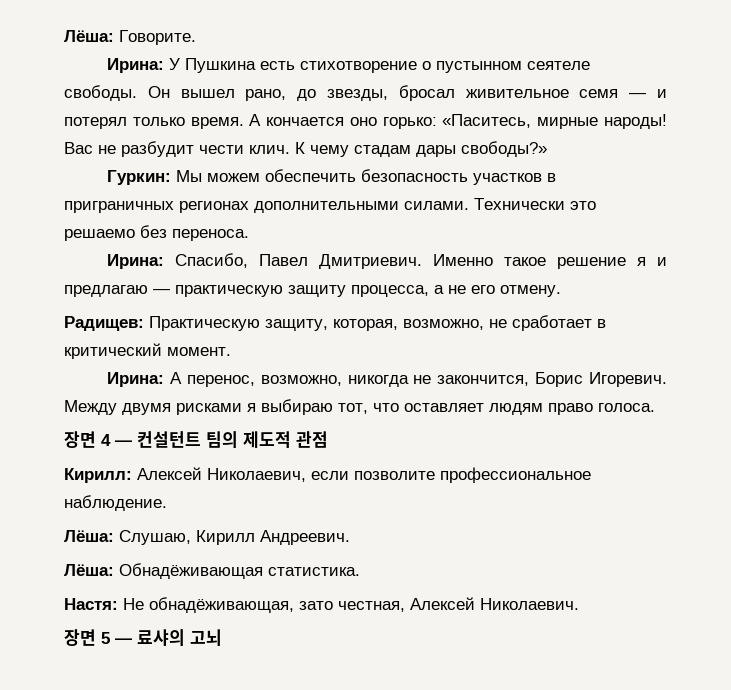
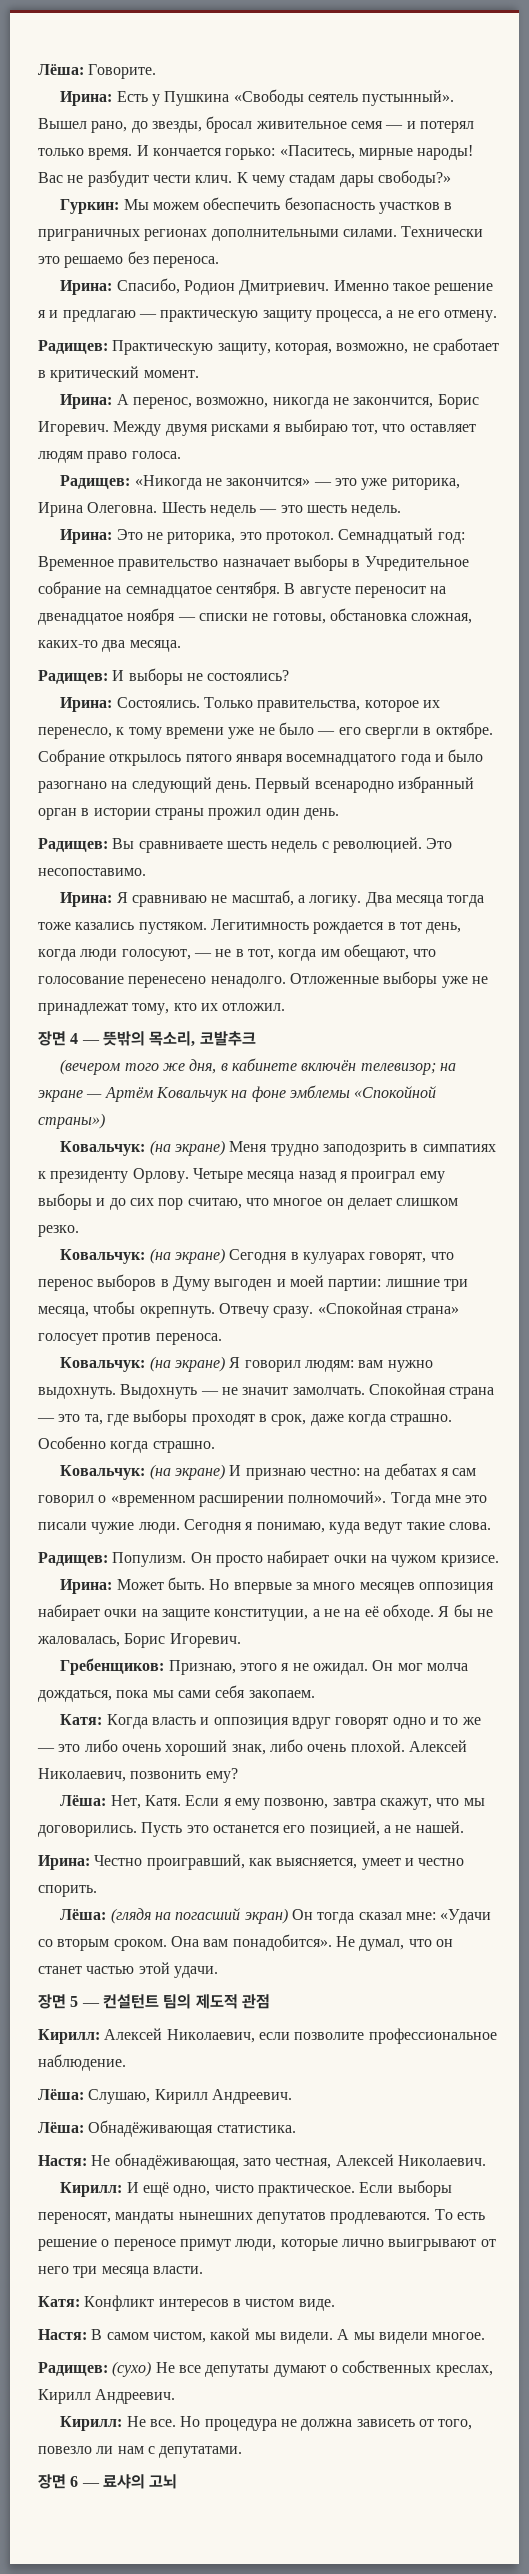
- Ирина: У Пушкина есть стихотворение о пустынном сеятеле свободы. Он вышел рано, до звезды, бросал живительное семя — и потерял только время.
+ Ирина: Есть у Пушкина «Свободы сеятель пустынный». Вышел рано, до звезды, бросал живительное семя — и потерял только время.
- А кончается оно горько: «Паситесь, мирные народы!
+ И кончается горько: «Паситесь, мирные народы!
- Ирина: Спасибо, Павел Дмитриевич.
+ Ирина: Спасибо, Родион Дмитриевич.
- 장면 4 — 컨설턴트 팀의 제도적 관점
+ Радищев: «Никогда не закончится» — это уже риторика, Ирина Олеговна. Шесть недель — это шесть недель.
+ Ирина: Это не риторика, это протокол. Семнадцатый год: Временное правительство назначает выборы в Учредительное собрание на семнадцатое сентября. В августе переносит на двенадцатое ноября — списки не готовы, обстановка сложная, каких-то два месяца.
+ Радищев: И выборы не состоялись?
+ Ирина: Состоялись. Только правительства, которое их перенесло, к тому времени уже не было — его свергли в октябре. Собрание открылось пятого января восемнадцатого года и было разогнано на следующий день. Первый всенародно избранный орган в истории страны прожил один день.
+ Радищев: Вы сравниваете шесть недель с революцией. Это несопоставимо.
+ Ирина: Я сравниваю не масштаб, а логику. Два месяца тогда тоже казались пустяком. Легитимность рождается в тот день, когда люди голосуют, — не в тот, когда им обещают, что голосование перенесено ненадолго. Отложенные выборы уже не принадлежат тому, кто их отложил.
+ 장면 4 — 뜻밖의 목소리, 코발추크
+ (вечером того же дня, в кабинете включён телевизор; на экране — Артём Ковальчук на фоне эмблемы «Спокойной страны»)
+ Ковальчук: (на экране) Меня трудно заподозрить в симпатиях к президенту Орлову. Четыре месяца назад я проиграл ему выборы и до сих пор считаю, что многое он делает слишком резко.
+ Ковальчук: (на экране) Сегодня в кулуарах говорят, что перенос выборов в Думу выгоден и моей партии: лишние три месяца, чтобы окрепнуть. Отвечу сразу. «Спокойная страна» голосует против переноса.
+ Ковальчук: (на экране) Я говорил людям: вам нужно выдохнуть. Выдохнуть — не значит замолчать. Спокойная страна — это та, где выборы проходят в срок, даже когда страшно. Особенно когда страшно.
+ Ковальчук: (на экране) И признаю честно: на дебатах я сам говорил о «временном расширении полномочий». Тогда мне это писали чужие люди. Сегодня я понимаю, куда ведут такие слова.
+ Радищев: Популизм. Он просто набирает очки на чужом кризисе.
+ Ирина: Может быть. Но впервые за много месяцев оппозиция набирает очки на защите конституции, а не на её обходе. Я бы не жаловалась, Борис Игоревич.
+ Гребенщиков: Признаю, этого я не ожидал. Он мог молча дождаться, пока мы сами себя закопаем.
+ Катя: Когда власть и оппозиция вдруг говорят одно и то же — это либо очень хороший знак, либо очень плохой. Алексей Николаевич, позвонить ему?
+ Лёша: Нет, Катя. Если я ему позвоню, завтра скажут, что мы договорились. Пусть это останется его позицией, а не нашей.
+ Ирина: Честно проигравший, как выясняется, умеет и честно спорить.
+ Лёша: (глядя на погасший экран) Он тогда сказал мне: «Удачи со вторым сроком. Она вам понадобится». Не думал, что он станет частью этой удачи.
+ 장면 5 — 컨설턴트 팀의 제도적 관점
- 장면 5 — 료샤의 고뇌
+ Кирилл: И ещё одно, чисто практическое. Если выборы переносят, мандаты нынешних депутатов продлеваются. То есть решение о переносе примут люди, которые лично выигрывают от него три месяца власти.
+ Катя: Конфликт интересов в чистом виде.
+ Настя: В самом чистом, какой мы видели. А мы видели многое.
+ Радищев: (сухо) Не все депутаты думают о собственных креслах, Кирилл Андреевич.
+ Кирилл: Не все. Но процедура не должна зависеть от того, повезло ли нам с депутатами.
+ 장면 6 — 료샤의 고뇌

